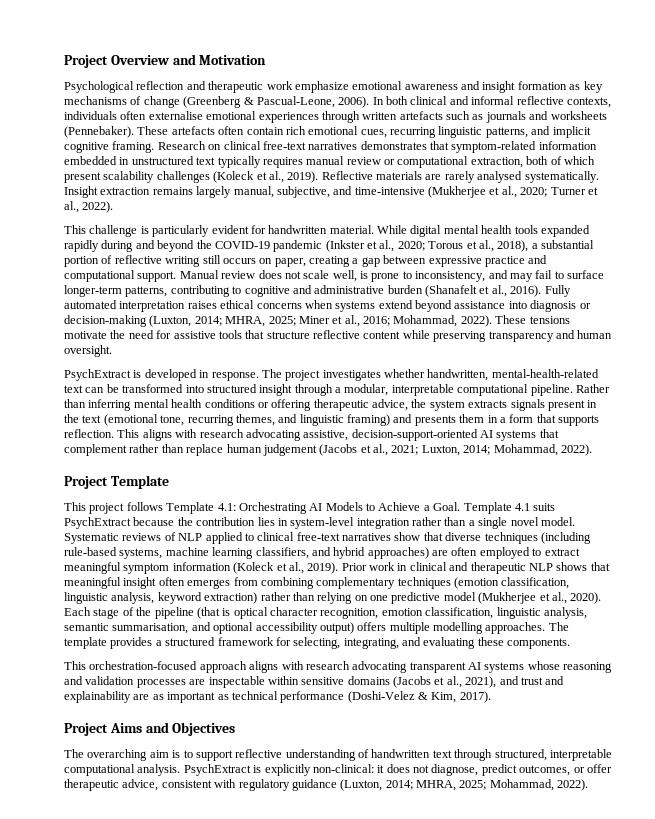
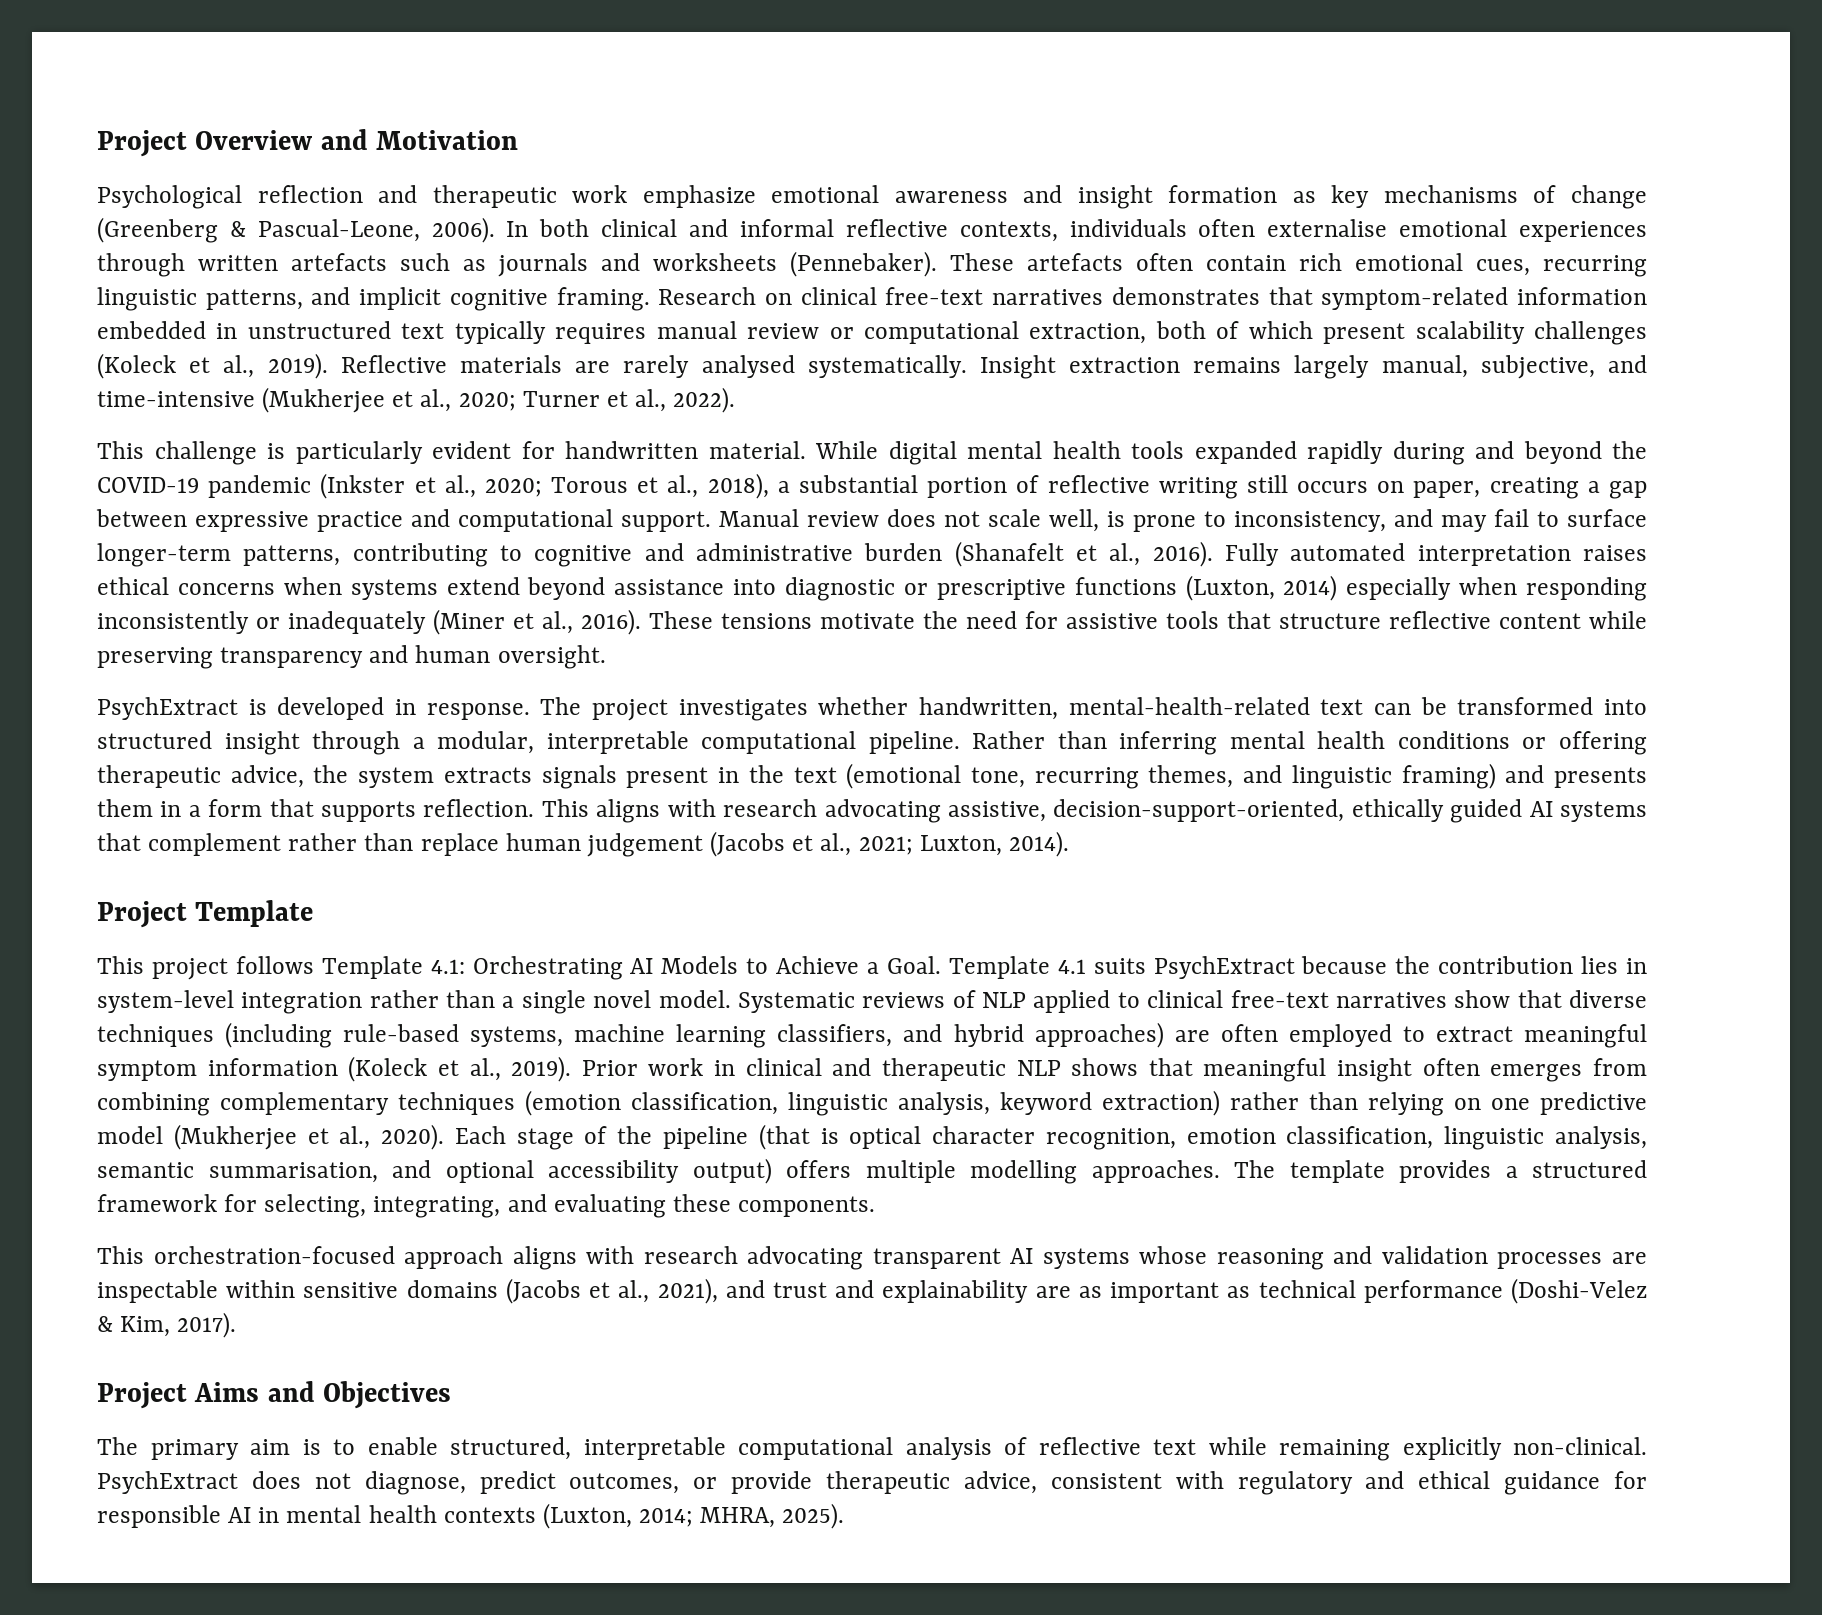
- Fully automated interpretation raises ethical concerns when systems extend beyond assistance into diagnosis or decision-making (Luxton, 2014; MHRA, 2025; Miner et al., 2016; Mohammad, 2022).
+ Fully automated interpretation raises ethical concerns when systems extend beyond assistance into diagnostic or prescriptive functions (Luxton, 2014) especially when responding inconsistently or inadequately (Miner et al., 2016).
- This aligns with research advocating assistive, decision-support-oriented AI systems that complement rather than replace human judgement (Jacobs et al., 2021; Luxton, 2014; Mohammad, 2022).
+ This aligns with research advocating assistive, decision-support-oriented, ethically guided AI systems that complement rather than replace human judgement (Jacobs et al., 2021; Luxton, 2014).
- The overarching aim is to support reflective understanding of handwritten text through structured, interpretable computational analysis. PsychExtract is explicitly non-clinical: it does not diagnose, predict outcomes, or offer therapeutic advice, consistent with regulatory guidance (Luxton, 2014; MHRA, 2025; Mohammad, 2022).
+ The primary aim is to enable structured, interpretable computational analysis of reflective text while remaining explicitly non-clinical. PsychExtract does not diagnose, predict outcomes, or provide therapeutic advice, consistent with regulatory and ethical guidance for responsible AI in mental health contexts (Luxton, 2014; MHRA, 2025).

